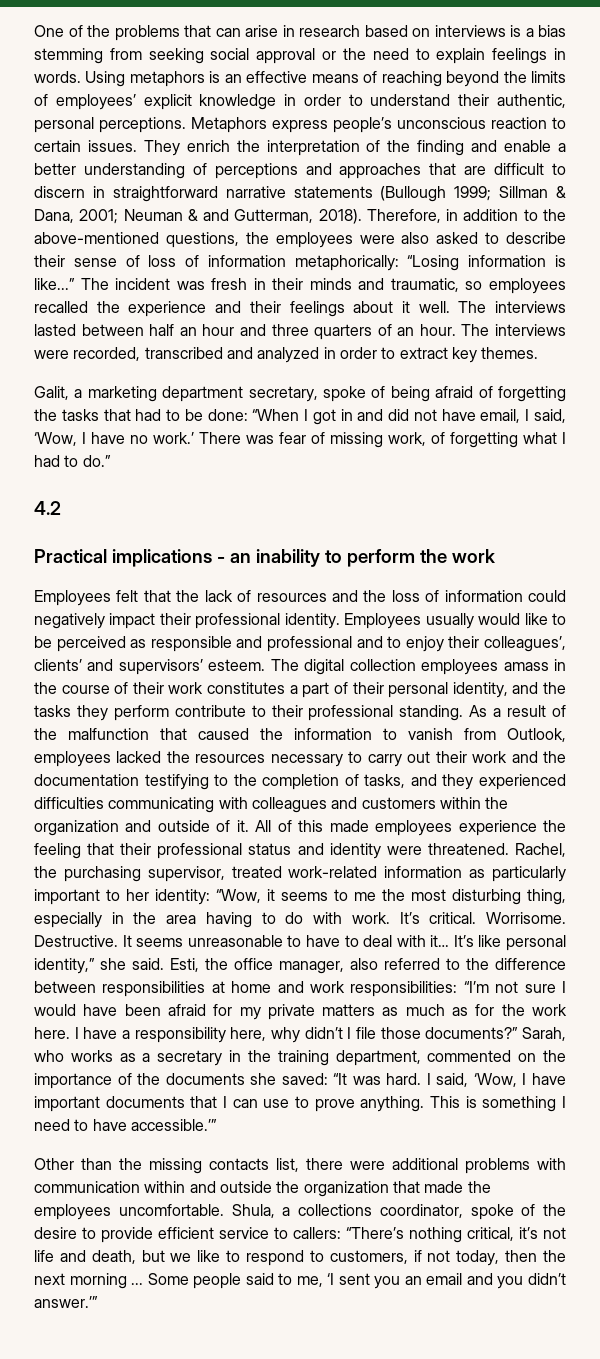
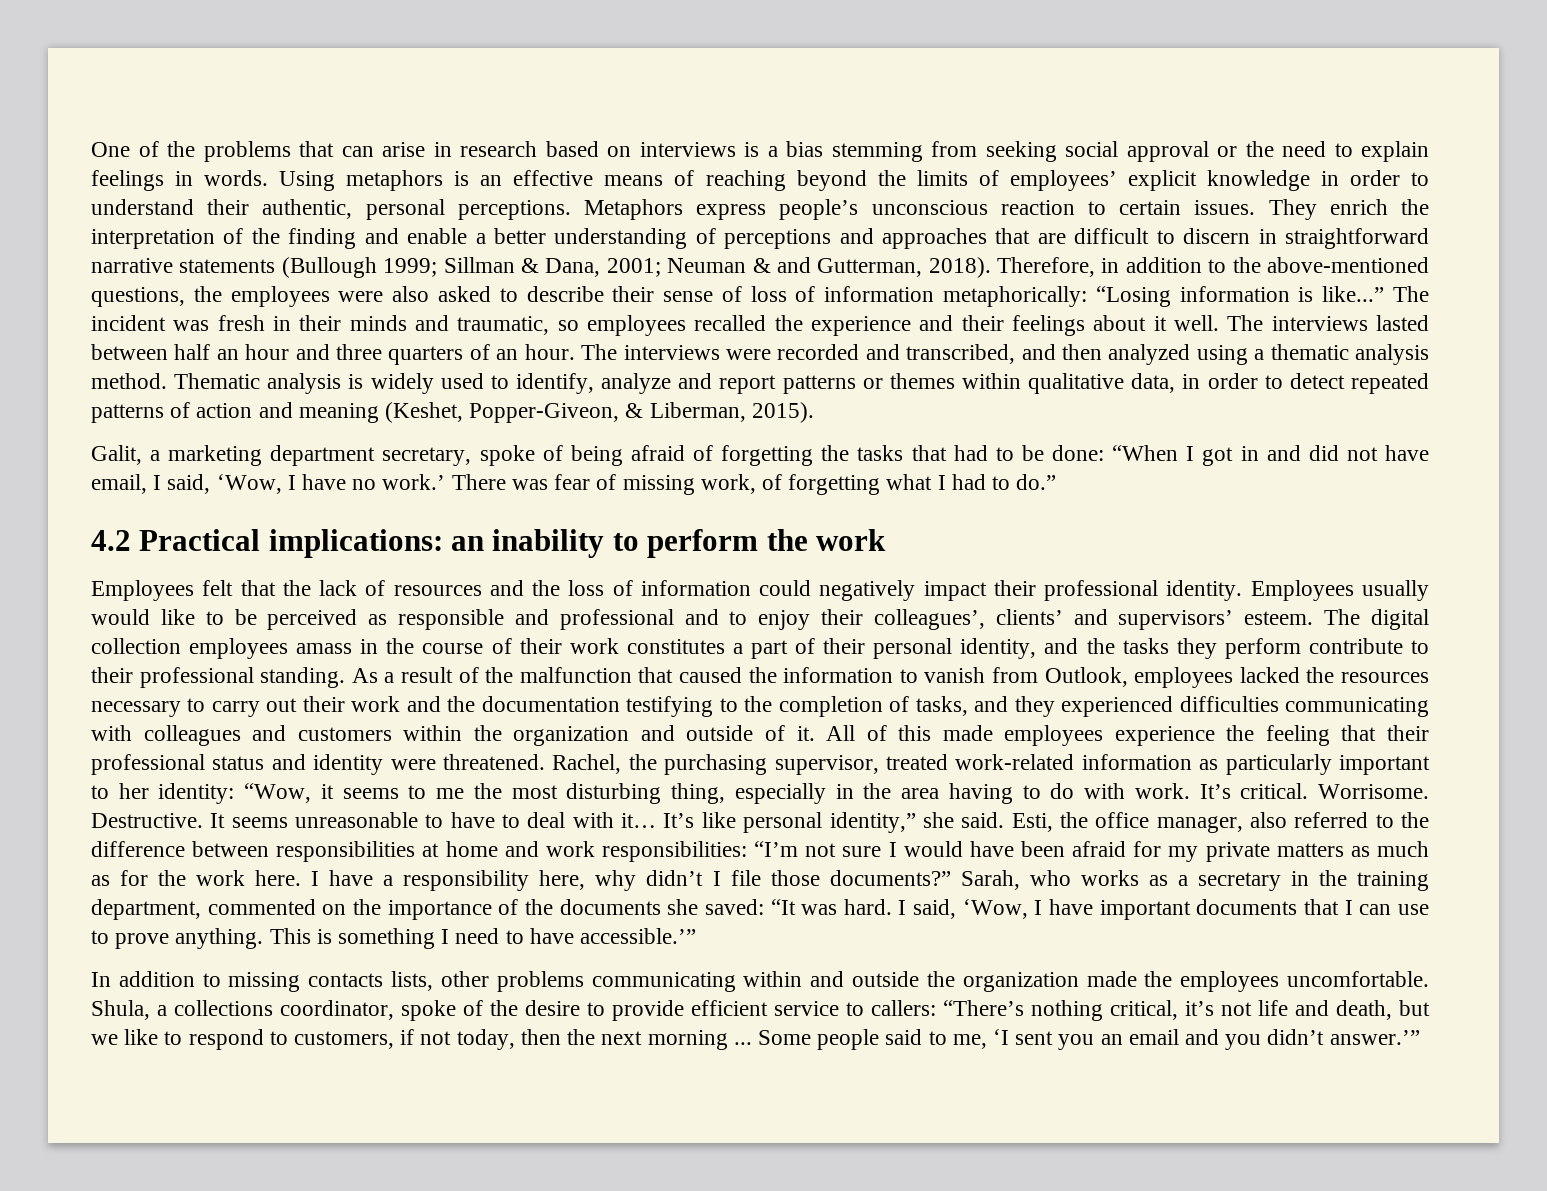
- The interviews were recorded, transcribed and analyzed in order to extract key themes.
+ The interviews were recorded and transcribed, and then analyzed using a thematic analysis method. Thematic analysis is widely used to identify, analyze and report patterns or themes within qualitative data, in order to detect repeated patterns of action and meaning (Keshet, Popper-Giveon, & Liberman, 2015).
- 4.2
- Practical implications - an inability to perform the work
+ 4.2 Practical implications: an inability to perform the work
- Other than the missing contacts list, there were additional problems with communication within and outside the organization that made the employees uncomfortable.
+ In addition to missing contacts lists, other problems communicating within and outside the organization made the employees uncomfortable.

